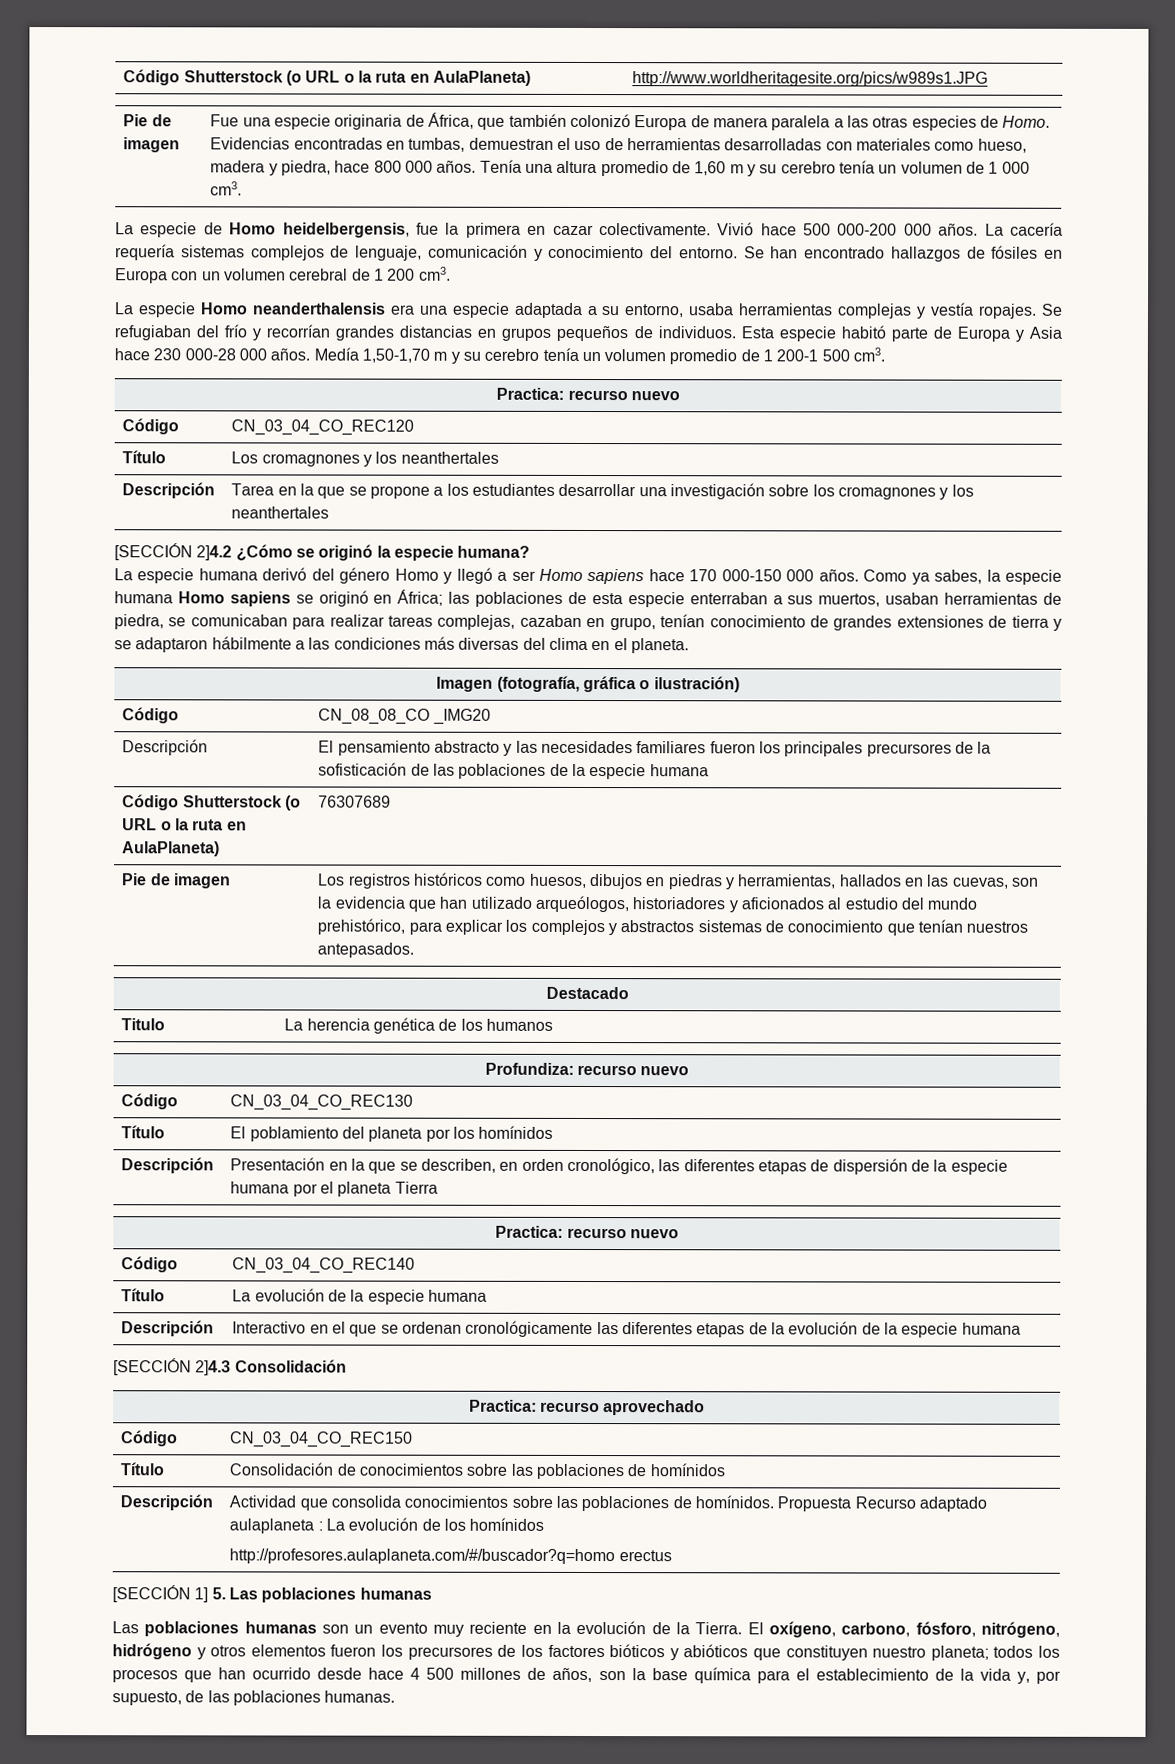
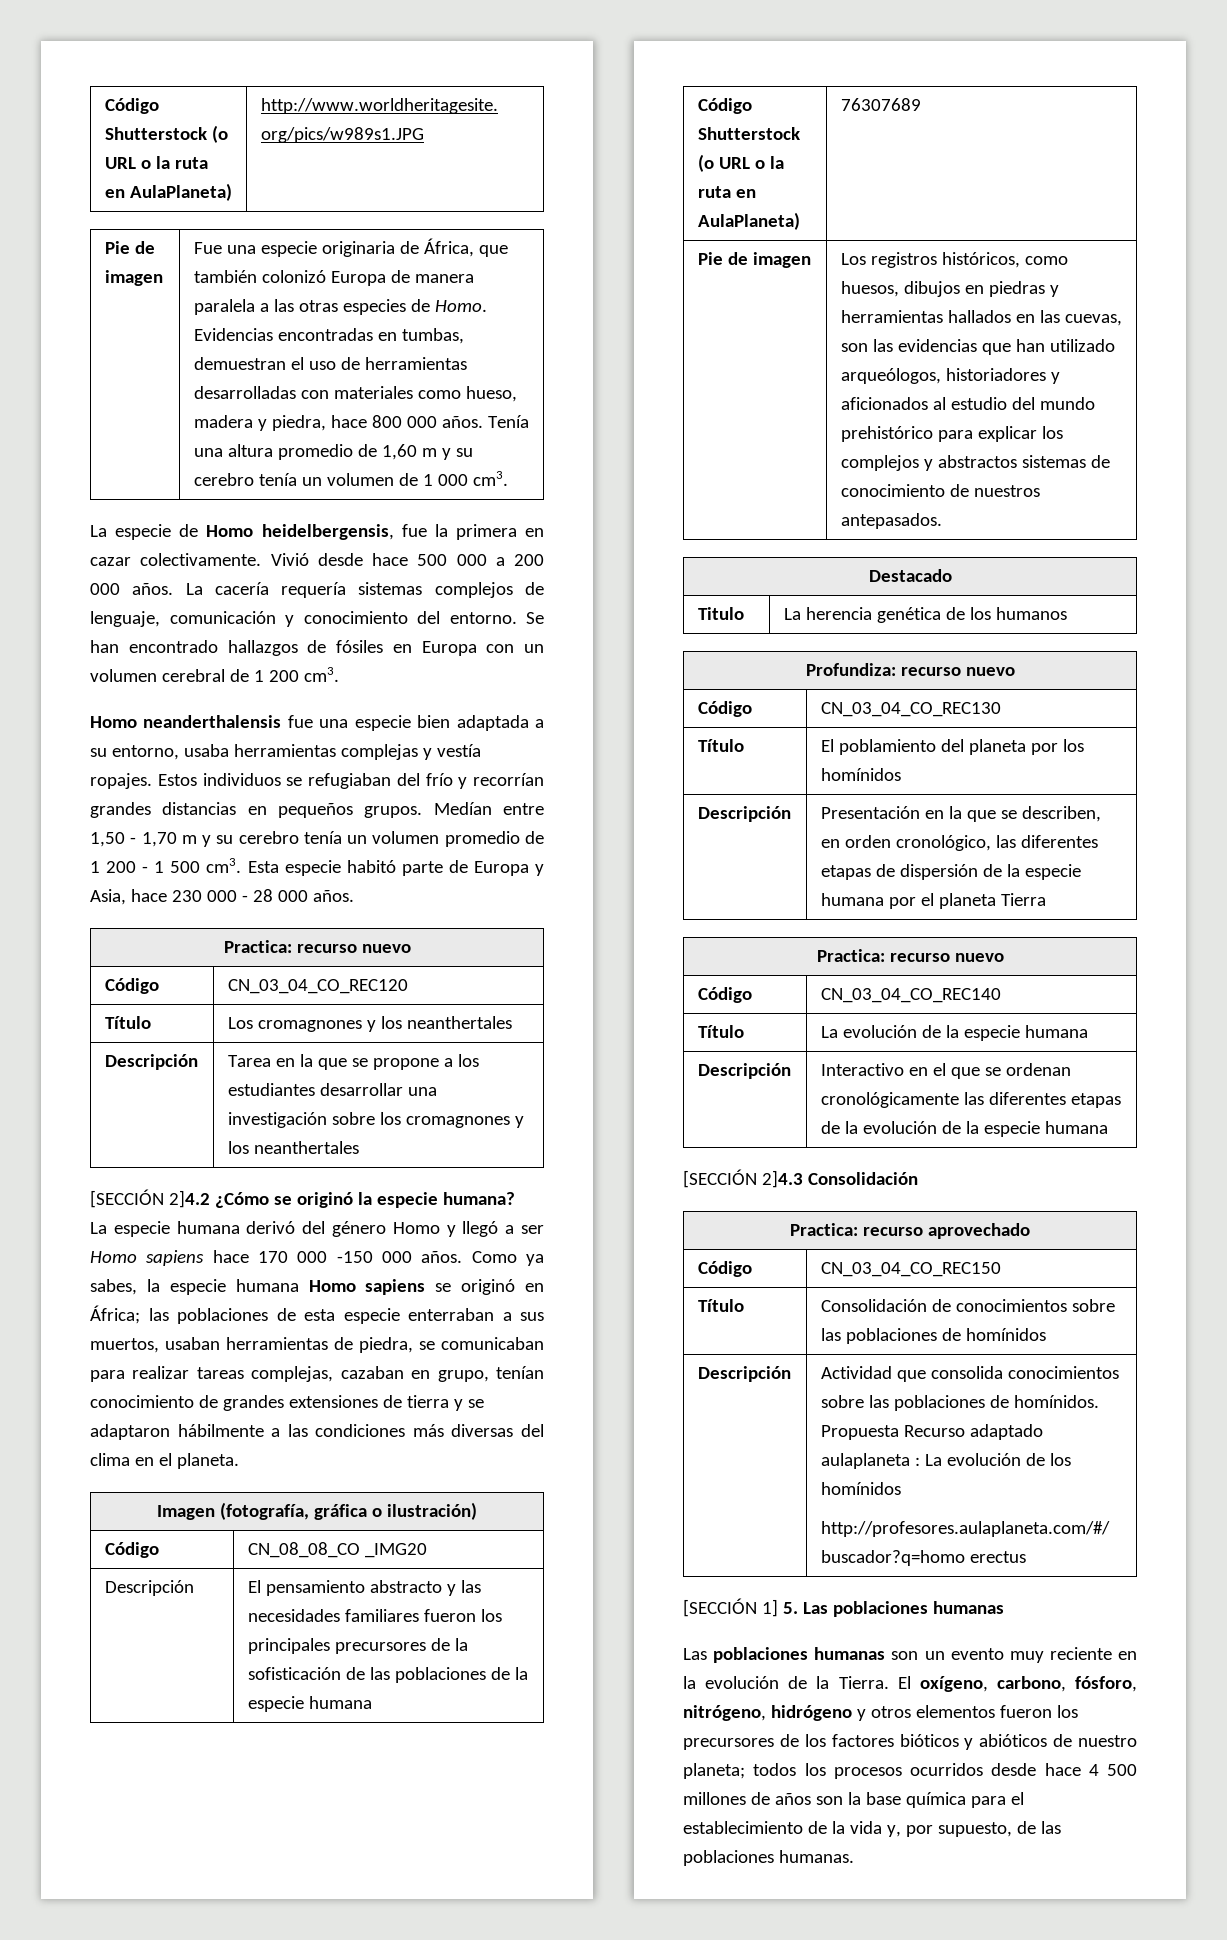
- Vivió hace 500 000-200 000 años.
+ Vivió desde hace 500 000 a 200 000 años.
- La especie Homo neanderthalensis era una especie adaptada a su entorno, usaba herramientas complejas y vestía ropajes.
+ Homo neanderthalensis fue una especie bien adaptada a su entorno, usaba herramientas complejas y vestía ropajes.
- Se refugiaban del frío y recorrían grandes distancias en grupos pequeños de individuos. Esta especie habitó parte de Europa y Asia hace 230 000-28 000 años. Medía 1,50-1,70 m y su cerebro tenía un volumen promedio de 1 200-1 500 cm3.
+ Estos individuos se refugiaban del frío y recorrían grandes distancias en pequeños grupos. Medían entre 1,50 - 1,70 m y su cerebro tenía un volumen promedio de 1 200 - 1 500 cm3. Esta especie habitó parte de Europa y Asia, hace 230 000 - 28 000 años.
- La especie humana derivó del género Homo y llegó a ser Homo sapiens hace 170 000-150 000 años.
+ La especie humana derivó del género Homo y llegó a ser Homo sapiens hace 170 000 -150 000 años.
- Los registros históricos como huesos, dibujos en piedras y herramientas, hallados en las cuevas, son la evidencia que han utilizado arqueólogos, historiadores y aficionados al estudio del mundo prehistórico, para explicar los complejos y abstractos sistemas de conocimiento que tenían nuestros antepasados.
+ Los registros históricos, como huesos, dibujos en piedras y herramientas hallados en las cuevas, son las evidencias que han utilizado arqueólogos, historiadores y aficionados al estudio del mundo prehistórico para explicar los complejos y abstractos sistemas de conocimiento de nuestros antepasados.
- El oxígeno, carbono, fósforo, nitrógeno, hidrógeno y otros elementos fueron los precursores de los factores bióticos y abióticos que constituyen nuestro planeta; todos los procesos que han ocurrido desde hace 4 500 millones de años, son la base química para el establecimiento de la vida y, por supuesto, de las poblaciones humanas.
+ El oxígeno, carbono, fósforo, nitrógeno, hidrógeno y otros elementos fueron los precursores de los factores bióticos y abióticos de nuestro planeta; todos los procesos ocurridos desde hace 4 500 millones de años son la base química para el establecimiento de la vida y, por supuesto, de las poblaciones humanas.

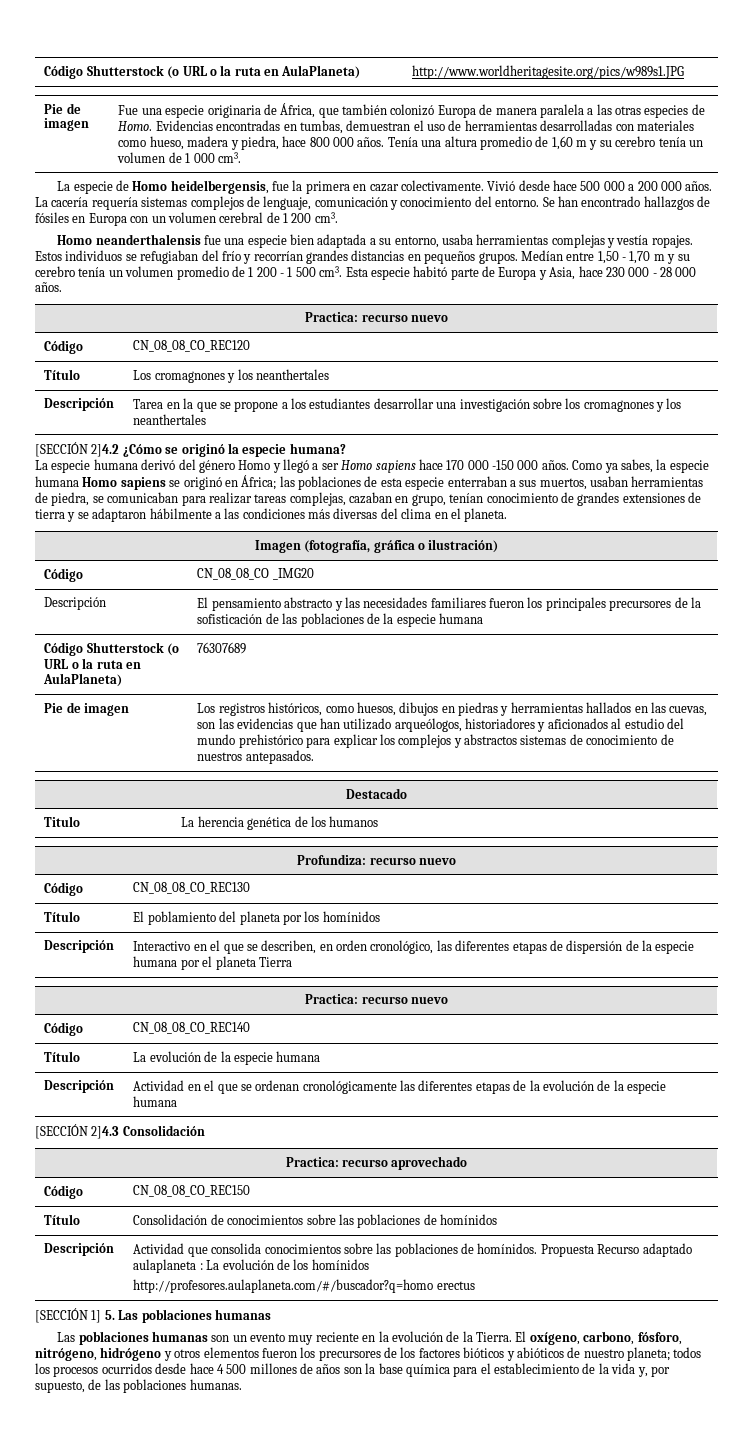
- Código | CN_03_04_CO_REC120
+ Código | CN_08_08_CO_REC120
- Código | CN_03_04_CO_REC130
+ Código | CN_08_08_CO_REC130
- Descripción | Presentación en la que se describen, en orden cronológico, las diferentes etapas de dispersión de la especie humana por el planeta Tierra
+ Descripción | Interactivo en el que se describen, en orden cronológico, las diferentes etapas de dispersión de la especie humana por el planeta Tierra
- Código | CN_03_04_CO_REC140
+ Código | CN_08_08_CO_REC140
- Descripción | Interactivo en el que se ordenan cronológicamente las diferentes etapas de la evolución de la especie humana
+ Descripción | Actividad en el que se ordenan cronológicamente las diferentes etapas de la evolución de la especie humana
- Código | CN_03_04_CO_REC150
+ Código | CN_08_08_CO_REC150

